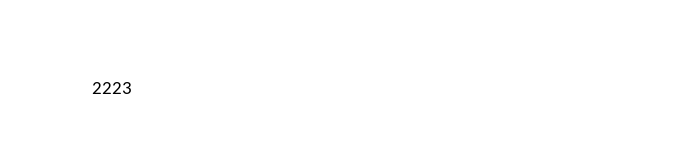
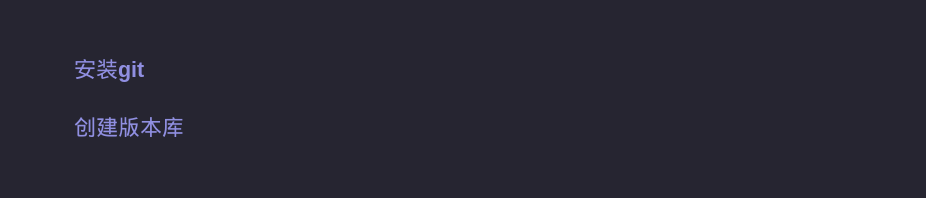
- 2223
+ 安装git
+ 创建版本库

